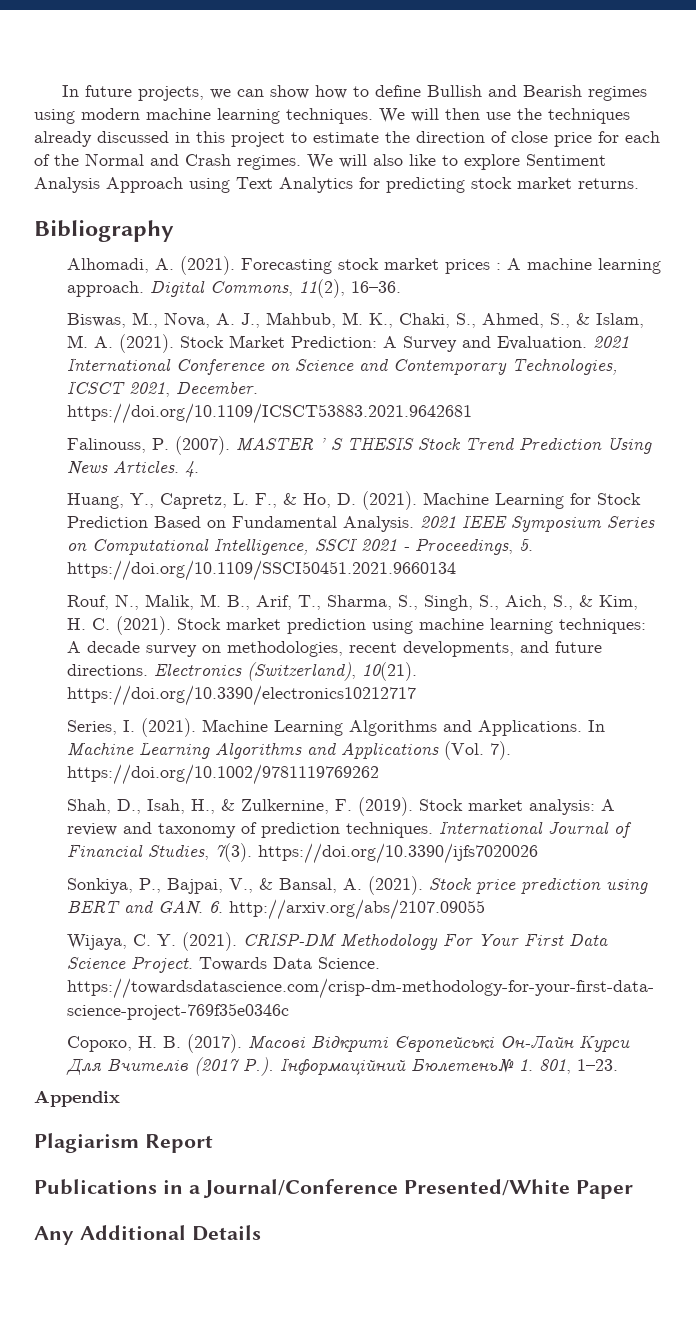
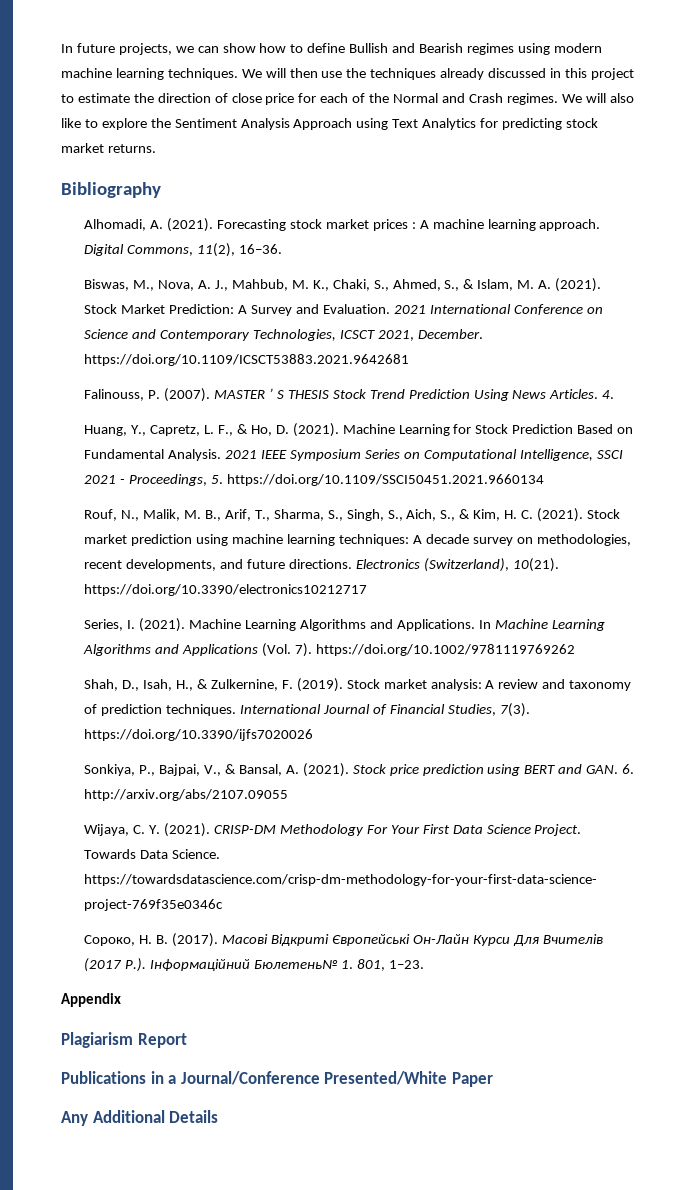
- We will also like to explore Sentiment Analysis Approach using Text Analytics for predicting stock market returns.
+ We will also like to explore the Sentiment Analysis Approach using Text Analytics for predicting stock market returns.

